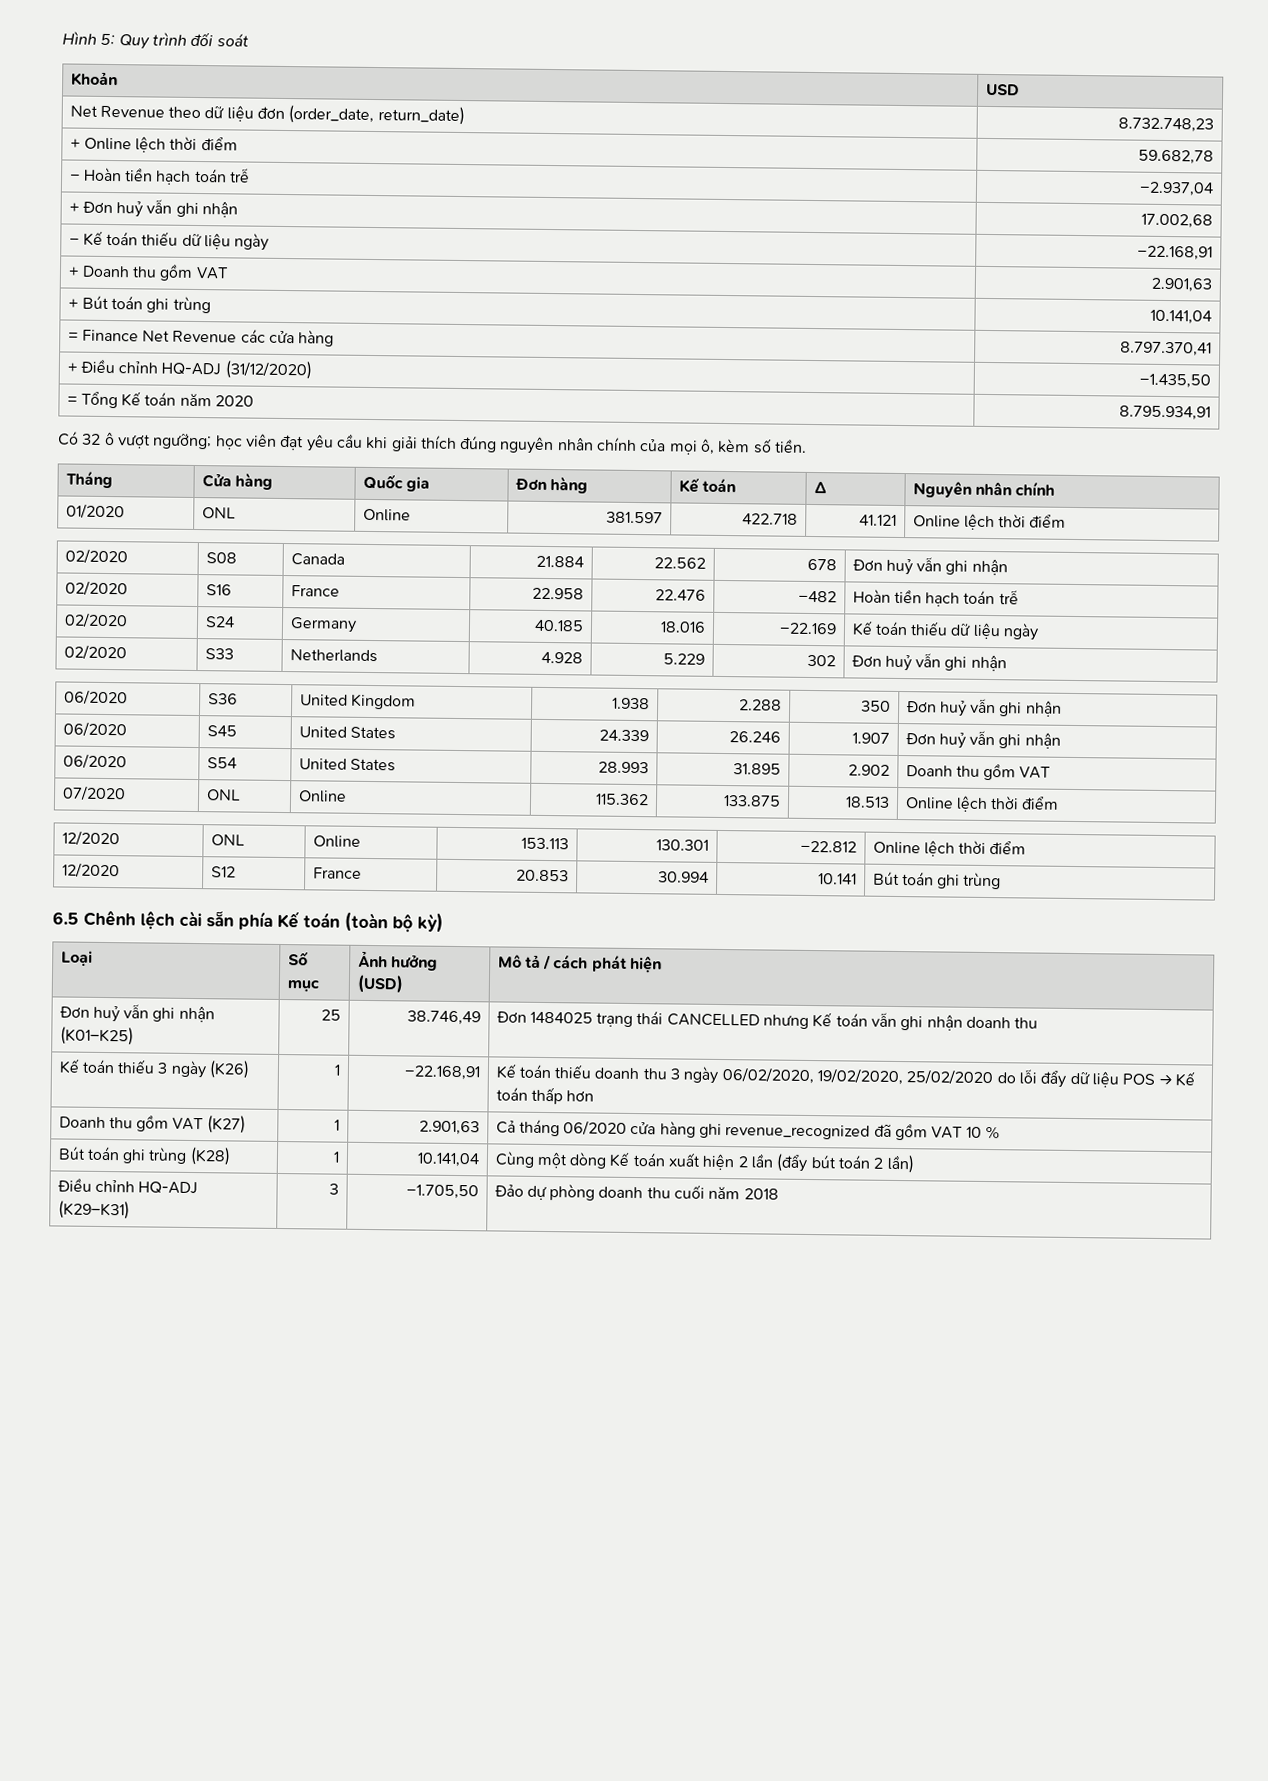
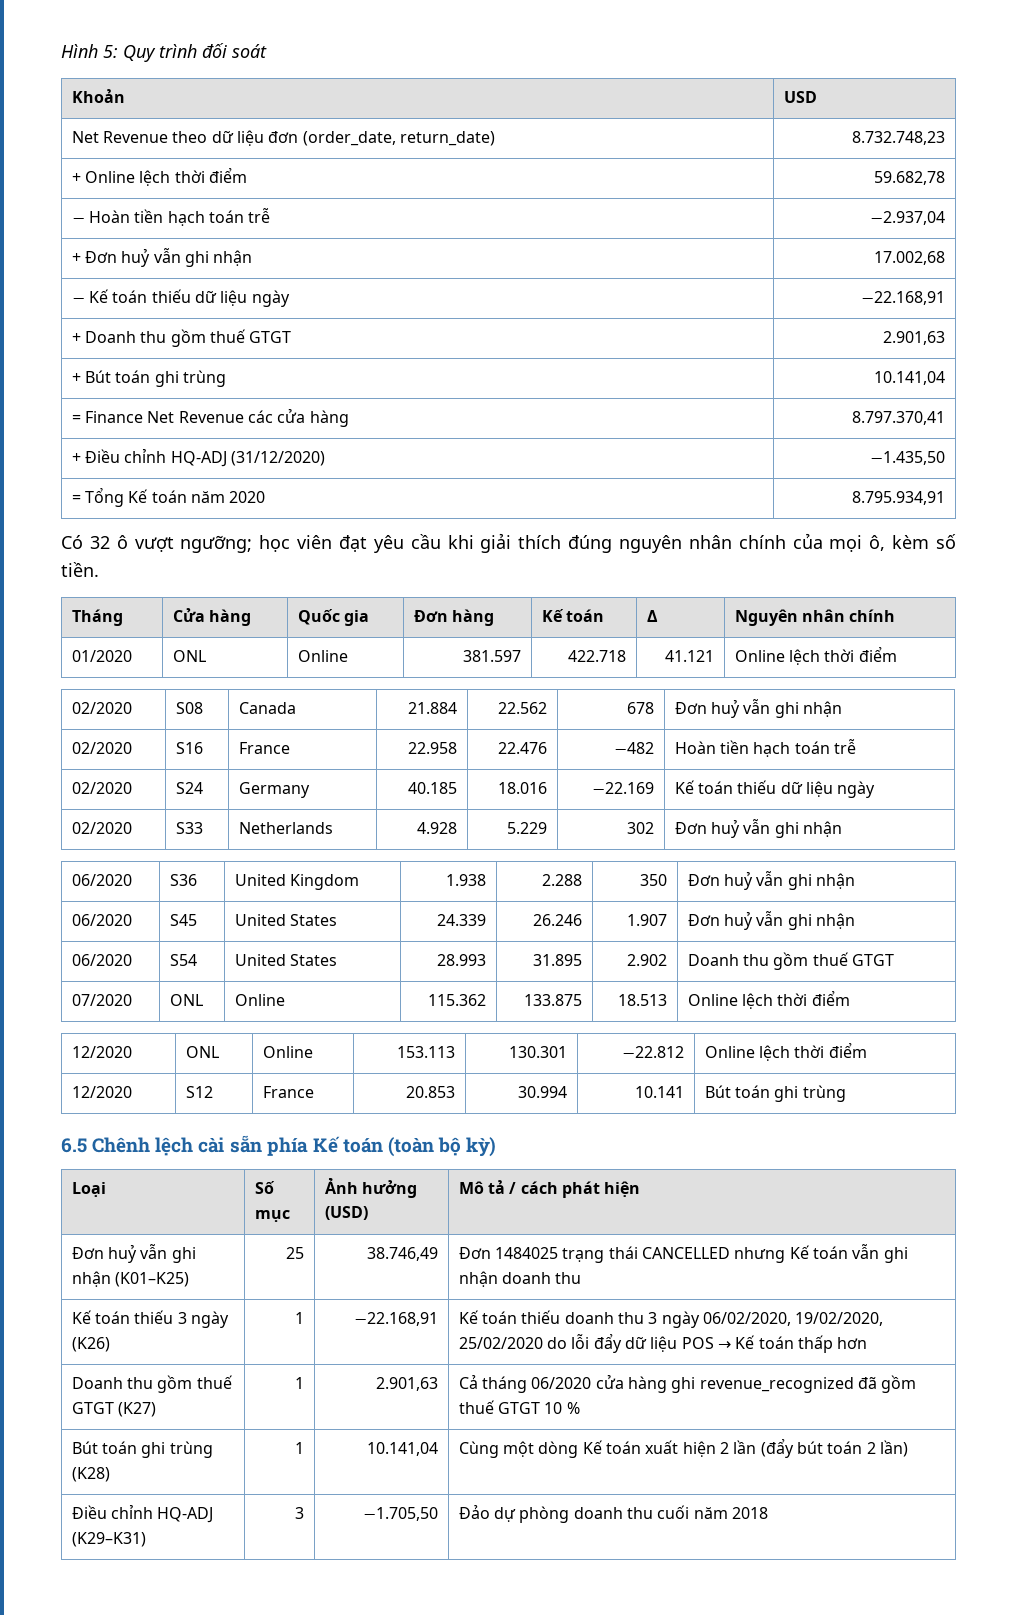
- + Doanh thu gồm VAT | 2.901,63
+ + Doanh thu gồm thuế GTGT | 2.901,63
- 06/2020 | S54 | United States | 28.993 | 31.895 | 2.902 | Doanh thu gồm VAT
+ 06/2020 | S54 | United States | 28.993 | 31.895 | 2.902 | Doanh thu gồm thuế GTGT
- Doanh thu gồm VAT (K27) | 1 | 2.901,63 | Cả tháng 06/2020 cửa hàng ghi revenue_recognized đã gồm VAT 10 %
+ Doanh thu gồm thuế GTGT (K27) | 1 | 2.901,63 | Cả tháng 06/2020 cửa hàng ghi revenue_recognized đã gồm thuế GTGT 10 %

